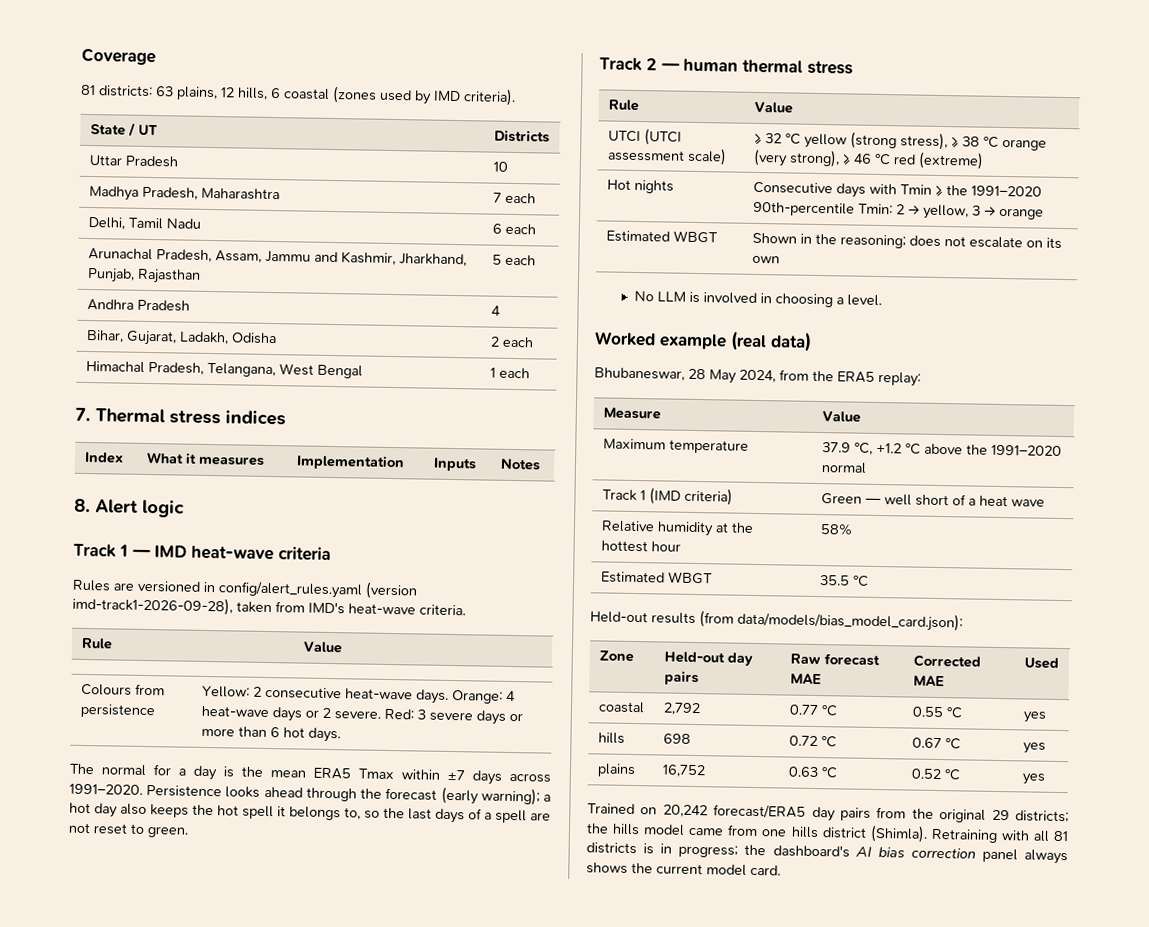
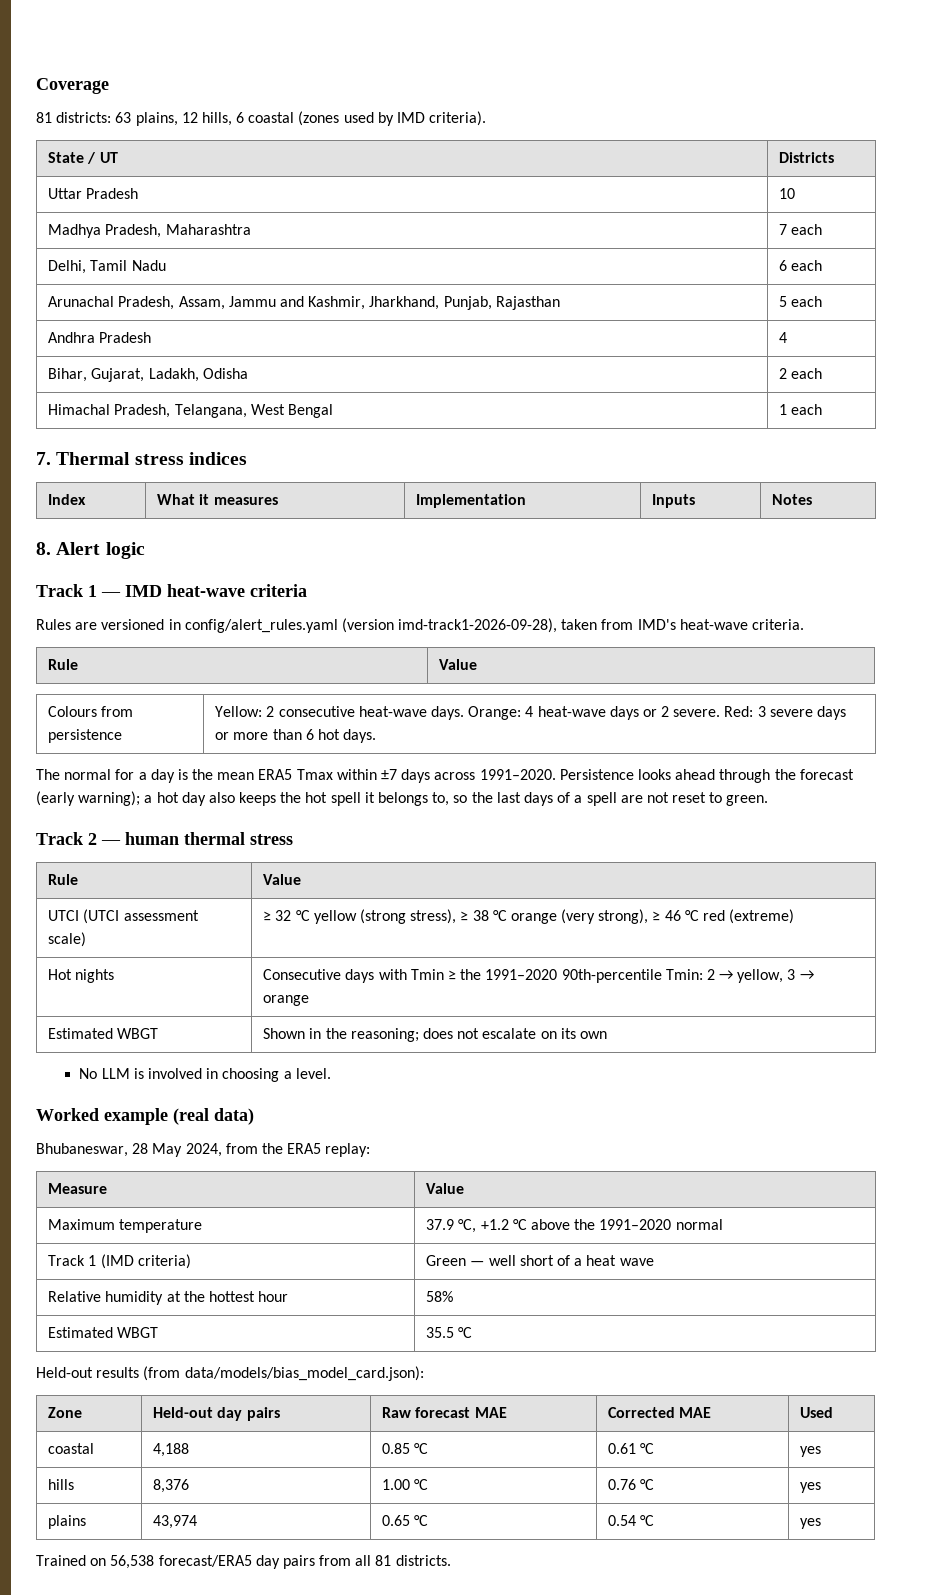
- coastal | 2,792 | 0.77 °C | 0.55 °C | yes
+ coastal | 4,188 | 0.85 °C | 0.61 °C | yes
- hills | 698 | 0.72 °C | 0.67 °C | yes
+ hills | 8,376 | 1.00 °C | 0.76 °C | yes
- plains | 16,752 | 0.63 °C | 0.52 °C | yes
+ plains | 43,974 | 0.65 °C | 0.54 °C | yes
- Trained on 20,242 forecast/ERA5 day pairs from the original 29 districts; the hills model came from one hills district (Shimla). Retraining with all 81 districts is in progress; the dashboard's AI bias correction panel always shows the current model card.
+ Trained on 56,538 forecast/ERA5 day pairs from all 81 districts.

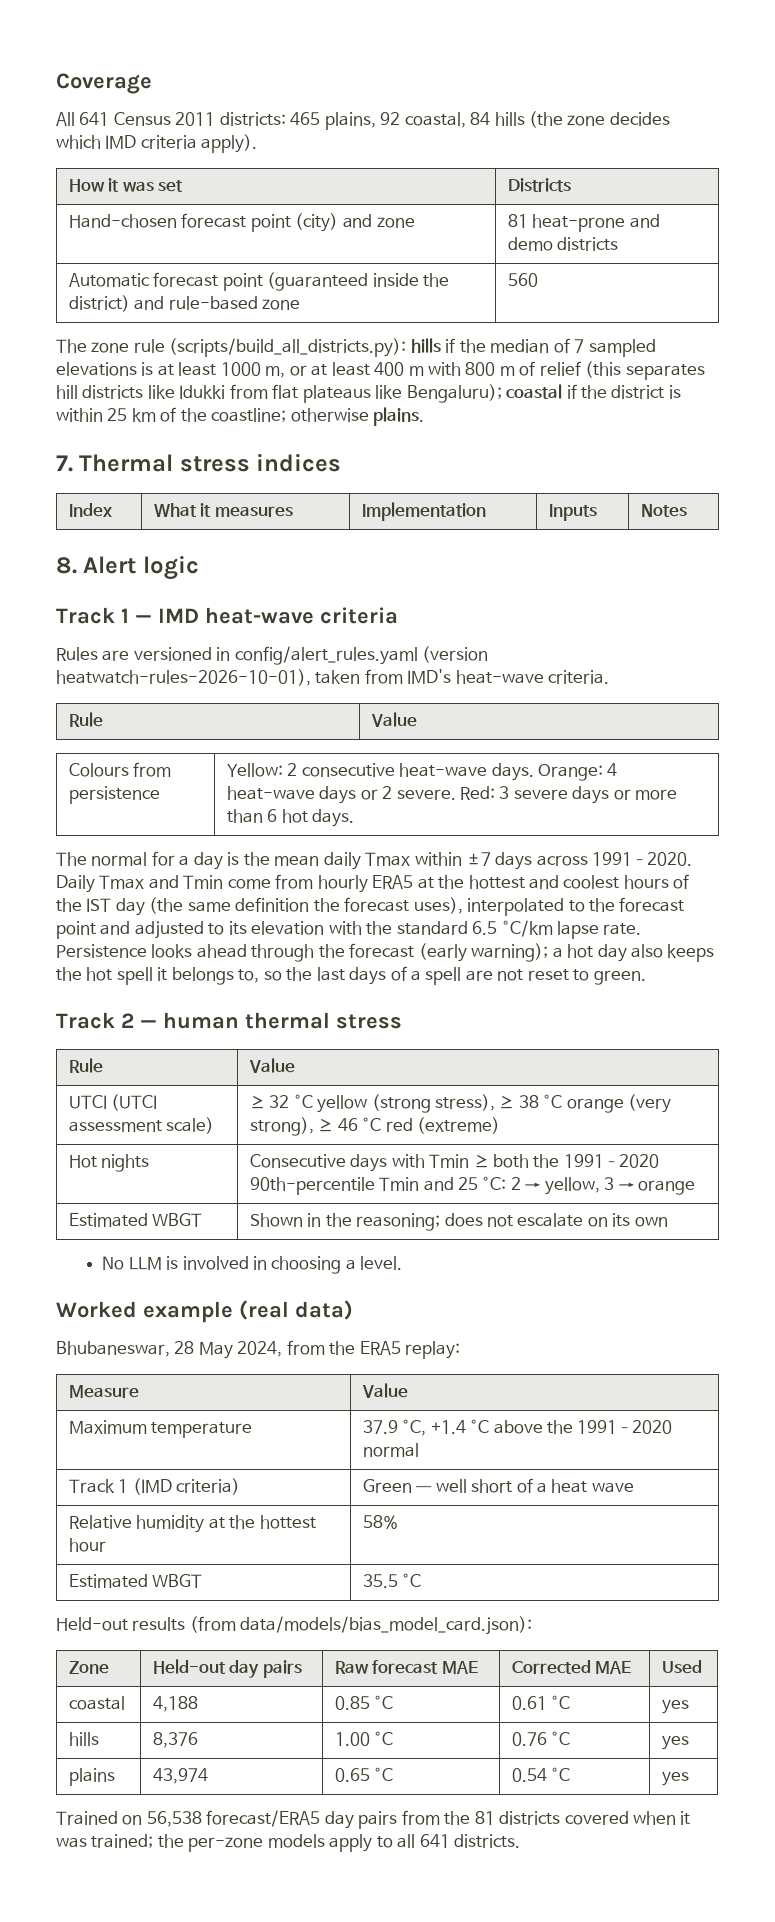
- 81 districts: 63 plains, 12 hills, 6 coastal (zones used by IMD criteria).
- State / UT | Districts
- Uttar Pradesh | 10
- Madhya Pradesh, Maharashtra | 7 each
- Delhi, Tamil Nadu | 6 each
- Arunachal Pradesh, Assam, Jammu and Kashmir, Jharkhand, Punjab, Rajasthan | 5 each
- Andhra Pradesh | 4
- Bihar, Gujarat, Ladakh, Odisha | 2 each
- Himachal Pradesh, Telangana, West Bengal | 1 each
+ All 641 Census 2011 districts: 465 plains, 92 coastal, 84 hills (the zone decides which IMD criteria apply).
+ How it was set | Districts
+ Hand-chosen forecast point (city) and zone | 81 heat-prone and demo districts
+ Automatic forecast point (guaranteed inside the district) and rule-based zone | 560
+ The zone rule (scripts/build_all_districts.py): hills if the median of 7 sampled elevations is at least 1000 m, or at least 400 m with 800 m of relief (this separates hill districts like Idukki from flat plateaus like Bengaluru); coastal if the district is within 25 km of the coastline; otherwise plains.
- Rules are versioned in config/alert_rules.yaml (version imd-track1-2026-09-28), taken from IMD's heat-wave criteria.
+ Rules are versioned in config/alert_rules.yaml (version heatwatch-rules-2026-10-01), taken from IMD's heat-wave criteria.
- The normal for a day is the mean ERA5 Tmax within ±7 days across 1991–2020.
+ The normal for a day is the mean daily Tmax within ±7 days across 1991–2020.
+ Daily Tmax and Tmin come from hourly ERA5 at the hottest and coolest hours of the IST day (the same definition the forecast uses), interpolated to the forecast point and adjusted to its elevation with the standard 6.5 °C/km lapse rate.
- Hot nights | Consecutive days with Tmin ≥ the 1991–2020 90th-percentile Tmin: 2 → yellow, 3 → orange
+ Hot nights | Consecutive days with Tmin ≥ both the 1991–2020 90th-percentile Tmin and 25 °C: 2 → yellow, 3 → orange
- Maximum temperature | 37.9 °C, +1.2 °C above the 1991–2020 normal
+ Maximum temperature | 37.9 °C, +1.4 °C above the 1991–2020 normal
- Trained on 56,538 forecast/ERA5 day pairs from all 81 districts.
+ Trained on 56,538 forecast/ERA5 day pairs from the 81 districts covered when it was trained; the per-zone models apply to all 641 districts.

